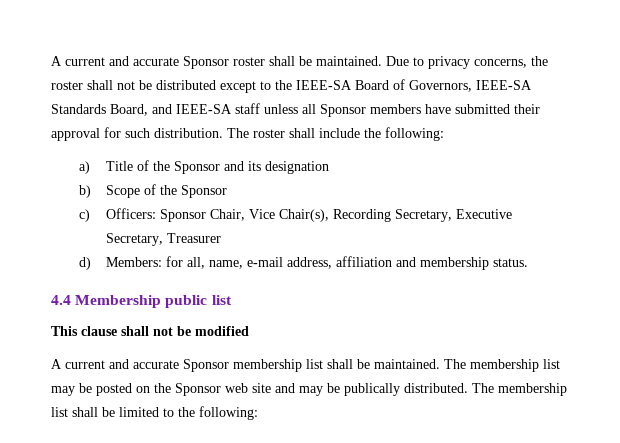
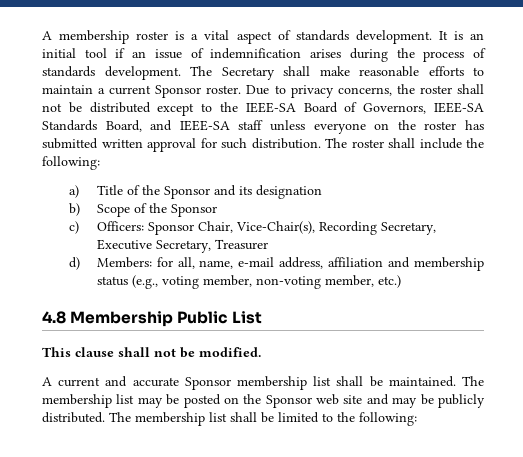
- A current and accurate Sponsor roster shall be maintained.
+ A membership roster is a vital aspect of standards development. It is an initial tool if an issue of indemnification arises during the process of standards development. The Secretary shall make reasonable efforts to maintain a current Sponsor roster.
- Due to privacy concerns, the roster shall not be distributed except to the IEEE-SA Board of Governors, IEEE-SA Standards Board, and IEEE-SA staff unless all Sponsor members have submitted their approval for such distribution.
+ Due to privacy concerns, the roster shall not be distributed except to the IEEE-SA Board of Governors, IEEE-SA Standards Board, and IEEE-SA staff unless everyone on the roster has submitted written approval for such distribution.
- c) Officers: Sponsor Chair, Vice Chair(s), Recording Secretary, Executive Secretary, Treasurer
+ c) Officers: Sponsor Chair, Vice-Chair(s), Recording Secretary, Executive Secretary, Treasurer
- d) Members: for all, name, e-mail address, affiliation and membership status.
- 4.4 Membership public list
+ d) Members: for all, name, e-mail address, affiliation and membership status (e.g., voting member, non-voting member, etc.)
+ 4.8 Membership Public List
- This clause shall not be modified
+ This clause shall not be modified.
- The membership list may be posted on the Sponsor web site and may be publically distributed.
+ The membership list may be posted on the Sponsor web site and may be publicly distributed.

